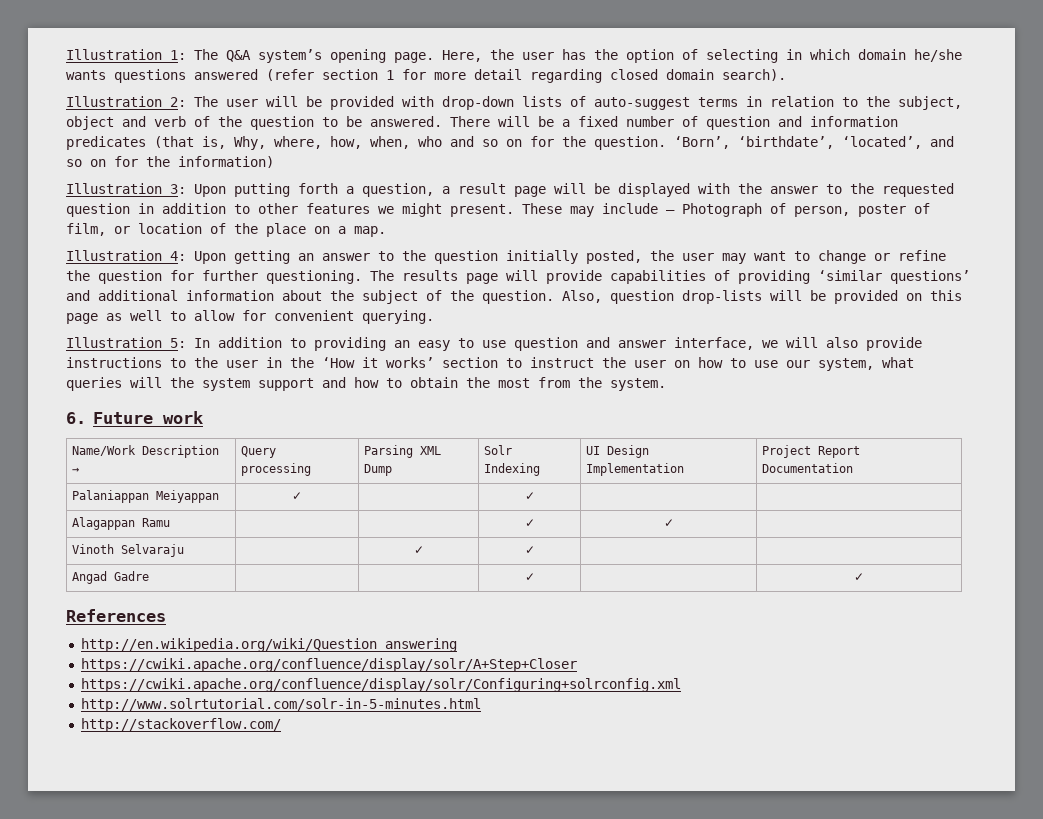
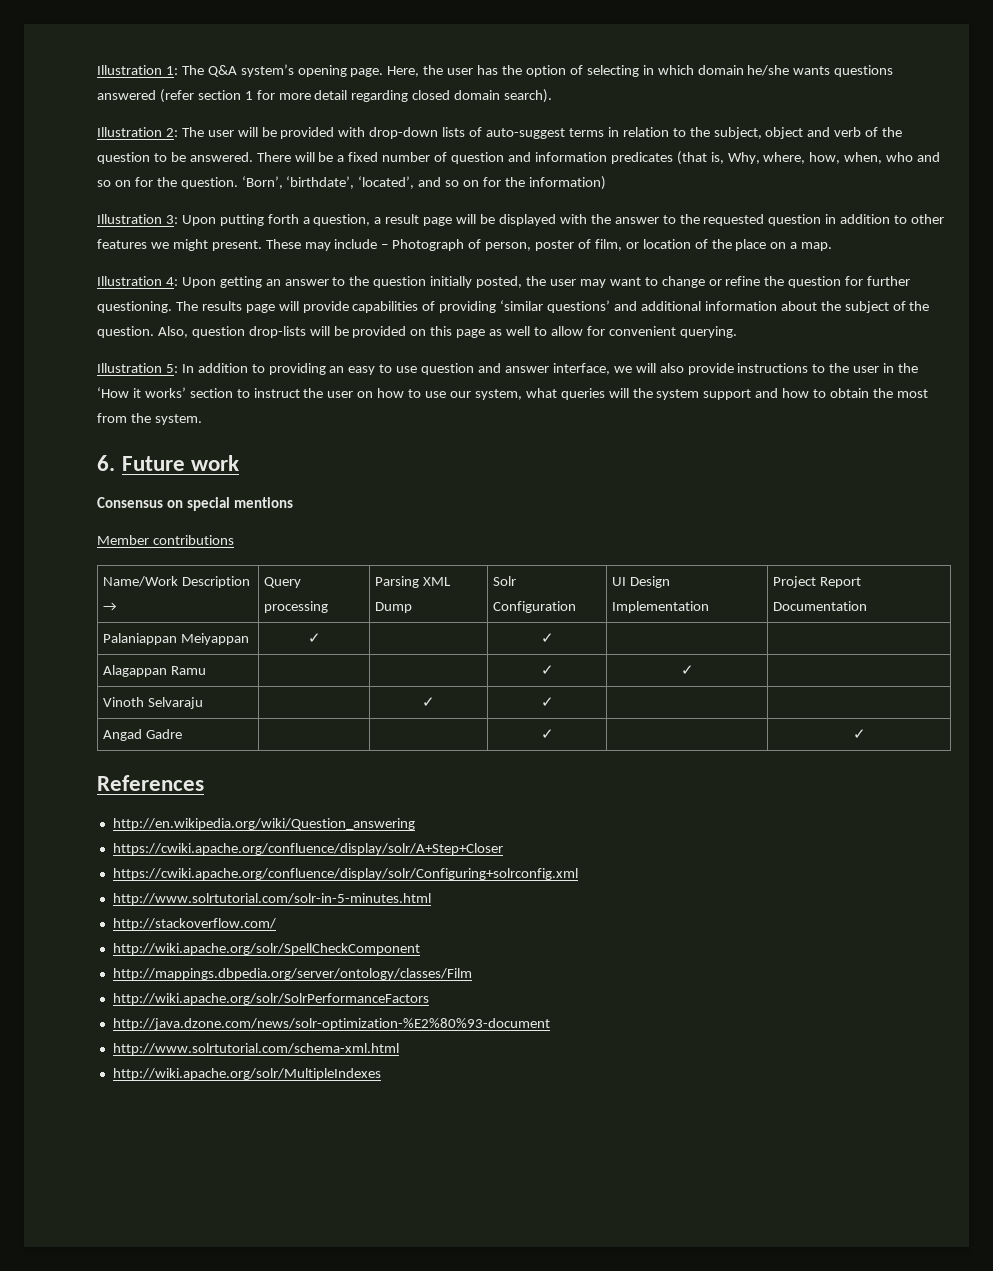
+ Consensus on special mentions
+ Member contributions
- Name/Work Description → | Query processing | Parsing XML Dump | Solr Indexing | UI Design Implementation | Project Report Documentation
+ Name/Work Description → | Query processing | Parsing XML Dump | Solr Configuration | UI Design Implementation | Project Report Documentation
+ http://wiki.apache.org/solr/SpellCheckComponent
+ http://mappings.dbpedia.org/server/ontology/classes/Film
+ http://wiki.apache.org/solr/SolrPerformanceFactors
+ http://java.dzone.com/news/solr-optimization-%E2%80%93-document
+ http://www.solrtutorial.com/schema-xml.html
+ http://wiki.apache.org/solr/MultipleIndexes

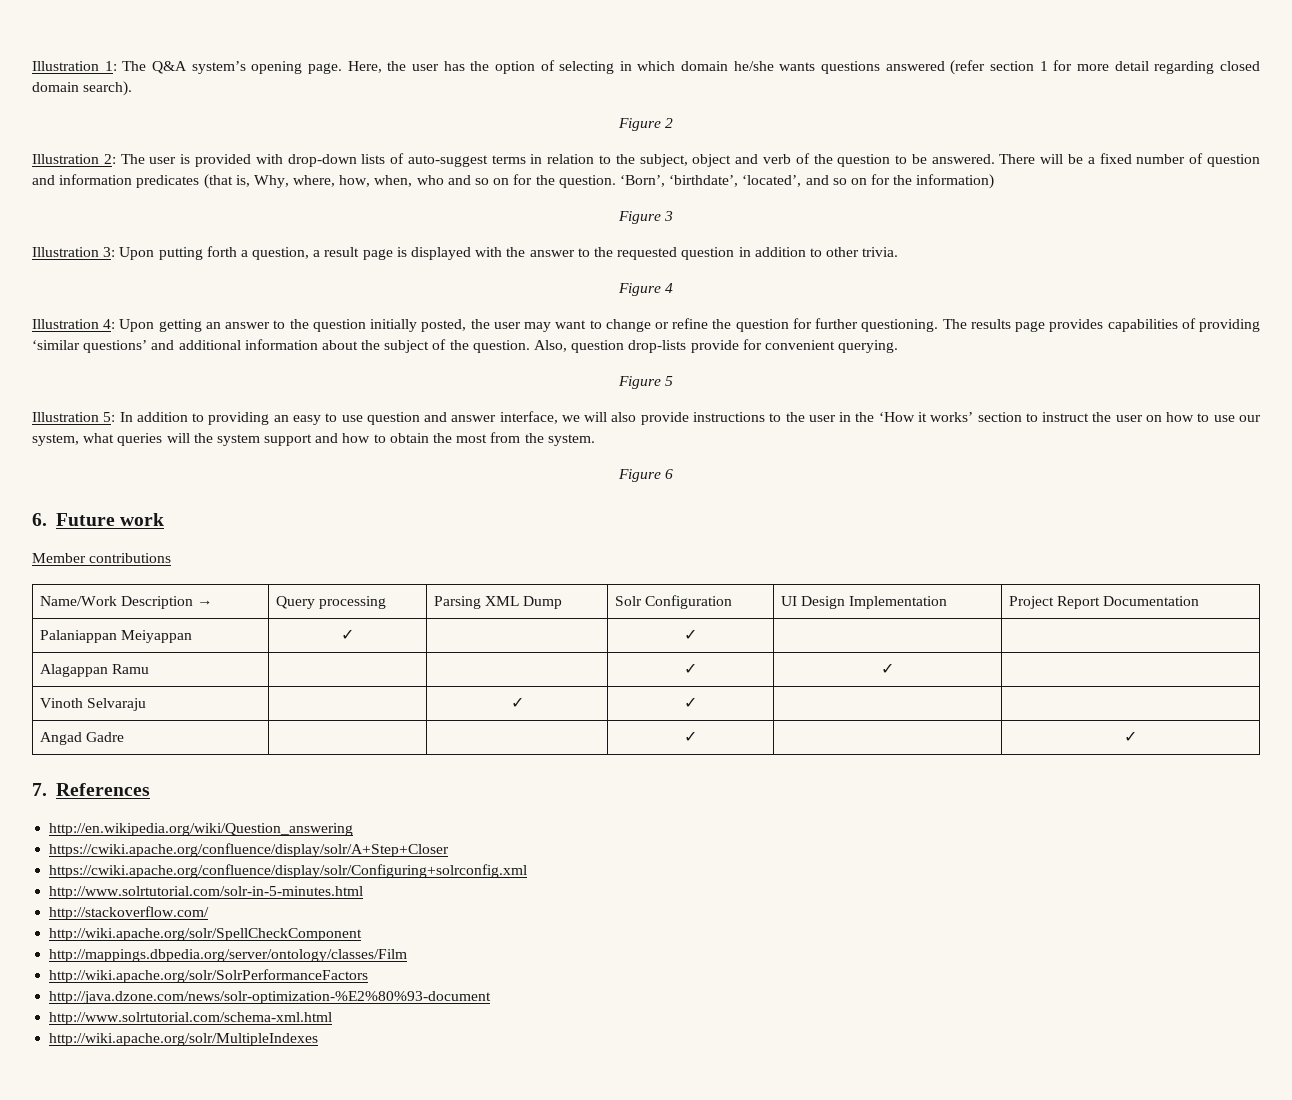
+ Figure 2
- Illustration 2: The user will be provided with drop-down lists of auto-suggest terms in relation to the subject, object and verb of the question to be answered.
+ Illustration 2: The user is provided with drop-down lists of auto-suggest terms in relation to the subject, object and verb of the question to be answered.
+ Figure 3
- Illustration 3: Upon putting forth a question, a result page will be displayed with the answer to the requested question in addition to other features we might present. These may include – Photograph of person, poster of film, or location of the place on a map.
+ Illustration 3: Upon putting forth a question, a result page is displayed with the answer to the requested question in addition to other trivia.
+ Figure 4
- The results page will provide capabilities of providing ‘similar questions’ and additional information about the subject of the question.
+ The results page provides capabilities of providing ‘similar questions’ and additional information about the subject of the question.
- Also, question drop-lists will be provided on this page as well to allow for convenient querying.
+ Also, question drop-lists provide for convenient querying.
+ Figure 5
+ Figure 6
- Consensus on special mentions
- References
+ 7. References

